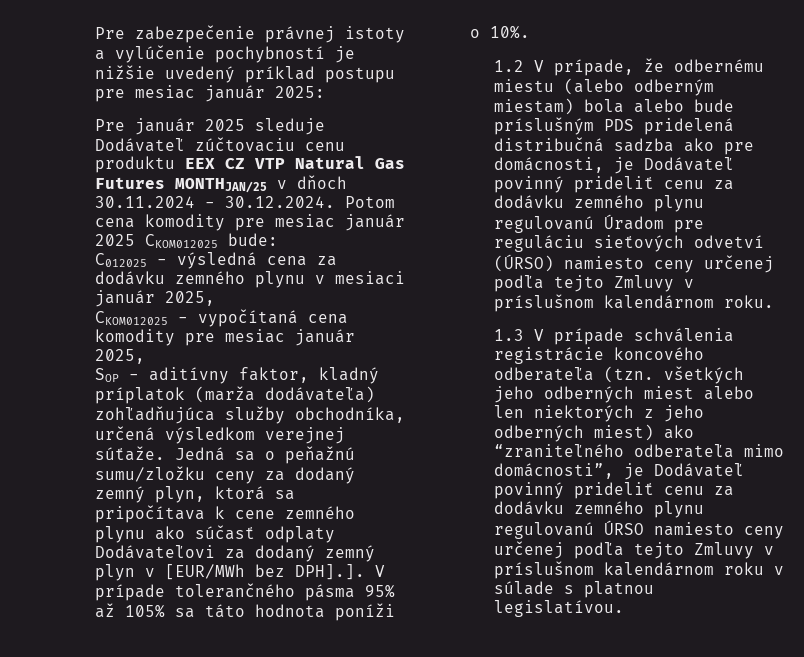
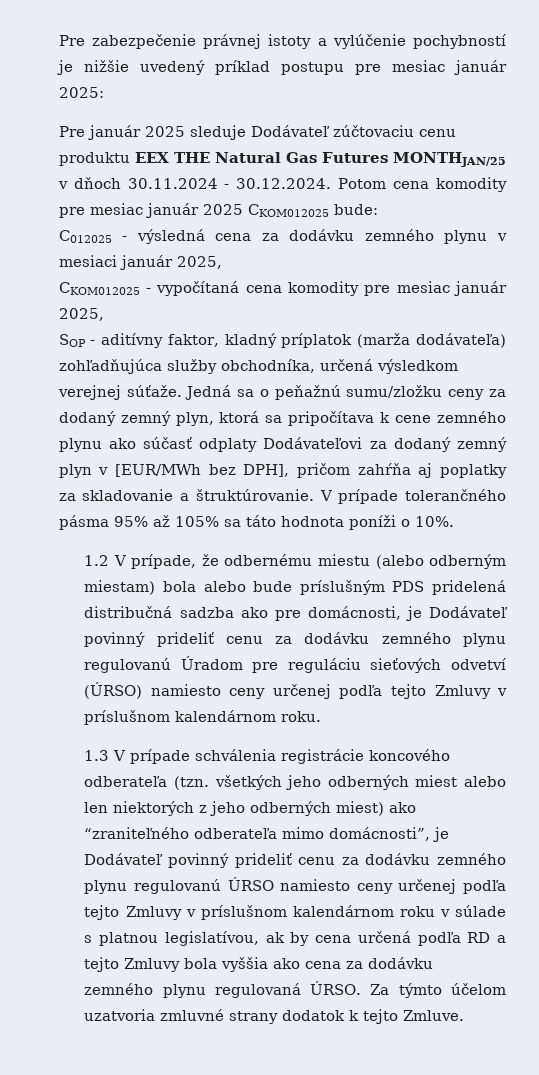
- Pre január 2025 sleduje Dodávateľ zúčtovaciu cenu produktu EEX CZ VTP Natural Gas Futures MONTHJAN/25 v dňoch 30.11.2024 - 30.12.2024. Potom cena komodity pre mesiac január 2025 CKOM012025 bude:
+ Pre január 2025 sleduje Dodávateľ zúčtovaciu cenu produktu EEX THE Natural Gas Futures MONTHJAN/25 v dňoch 30.11.2024 - 30.12.2024. Potom cena komodity pre mesiac január 2025 CKOM012025 bude:
- Jedná sa o peňažnú sumu/zložku ceny za dodaný zemný plyn, ktorá sa pripočítava k cene zemného plynu ako súčasť odplaty Dodávateľovi za dodaný zemný plyn v [EUR/MWh bez DPH].]. V prípade tolerančného pásma 95% až 105% sa táto hodnota poníži o 10%.
+ Jedná sa o peňažnú sumu/zložku ceny za dodaný zemný plyn, ktorá sa pripočítava k cene zemného plynu ako súčasť odplaty Dodávateľovi za dodaný zemný plyn v [EUR/MWh bez DPH], pričom zahŕňa aj poplatky za skladovanie a štruktúrovanie. V prípade tolerančného pásma 95% až 105% sa táto hodnota poníži o 10%.
- 1.3 V prípade schválenia registrácie koncového odberateľa (tzn. všetkých jeho odberných miest alebo len niektorých z jeho odberných miest) ako “zraniteľného odberateľa mimo domácnosti”, je Dodávateľ povinný prideliť cenu za dodávku zemného plynu regulovanú ÚRSO namiesto ceny určenej podľa tejto Zmluvy v príslušnom kalendárnom roku v súlade s platnou legislatívou.
+ 1.3 V prípade schválenia registrácie koncového odberateľa (tzn. všetkých jeho odberných miest alebo len niektorých z jeho odberných miest) ako “zraniteľného odberateľa mimo domácnosti”, je Dodávateľ povinný prideliť cenu za dodávku zemného plynu regulovanú ÚRSO namiesto ceny určenej podľa tejto Zmluvy v príslušnom kalendárnom roku v súlade s platnou legislatívou, ak by cena určená podľa RD a tejto Zmluvy bola vyššia ako cena za dodávku zemného plynu regulovaná ÚRSO. Za týmto účelom uzatvoria zmluvné strany dodatok k tejto Zmluve.

